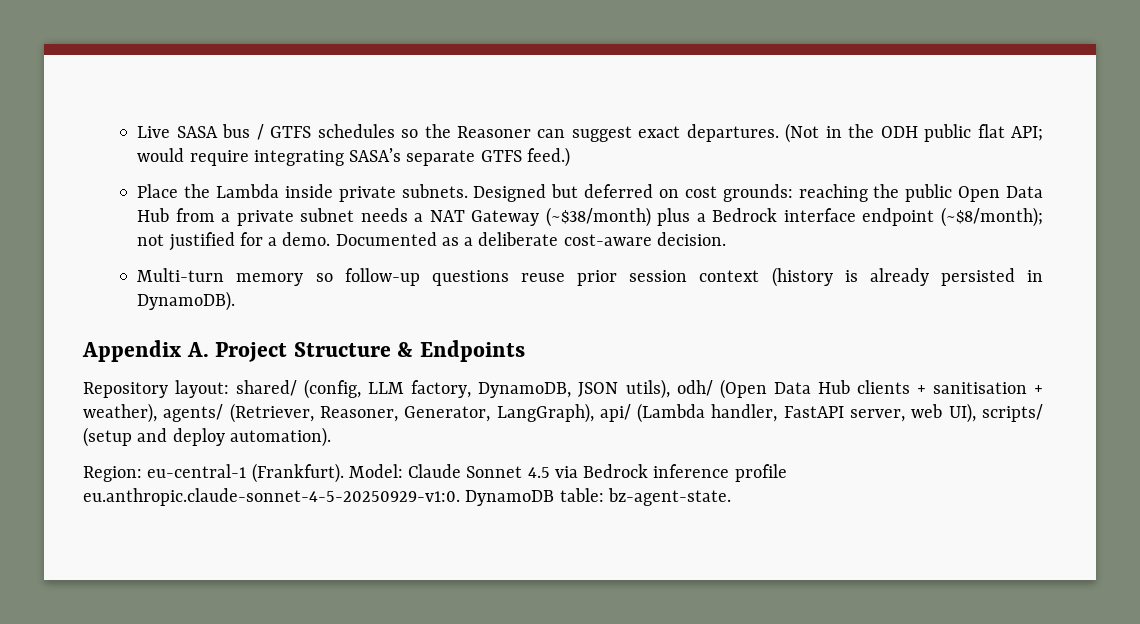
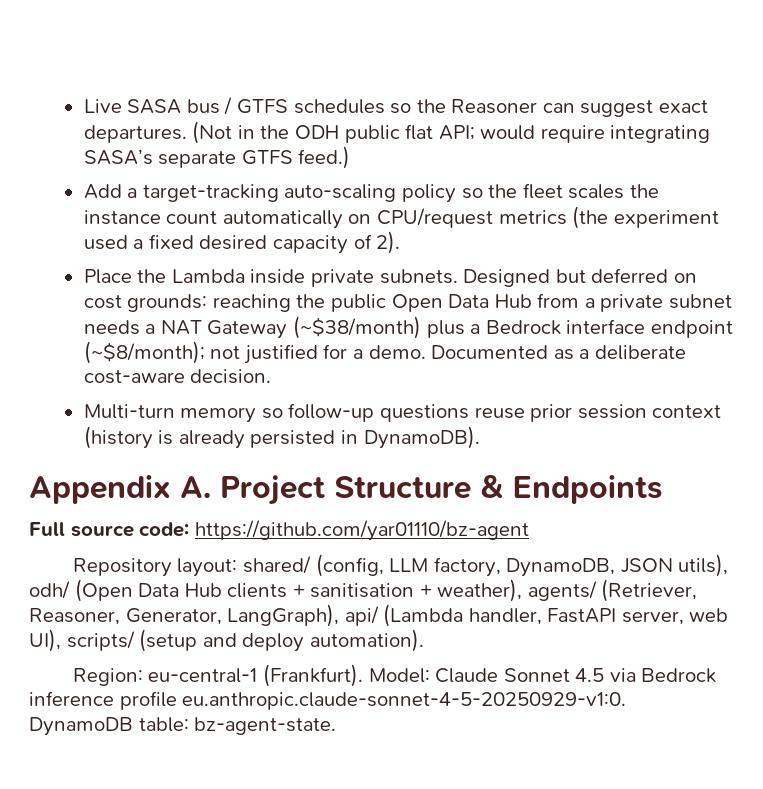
+ Add a target-tracking auto-scaling policy so the fleet scales the instance count automatically on CPU/request metrics (the experiment used a fixed desired capacity of 2).
+ Full source code: https://github.com/yar01110/bz-agent

